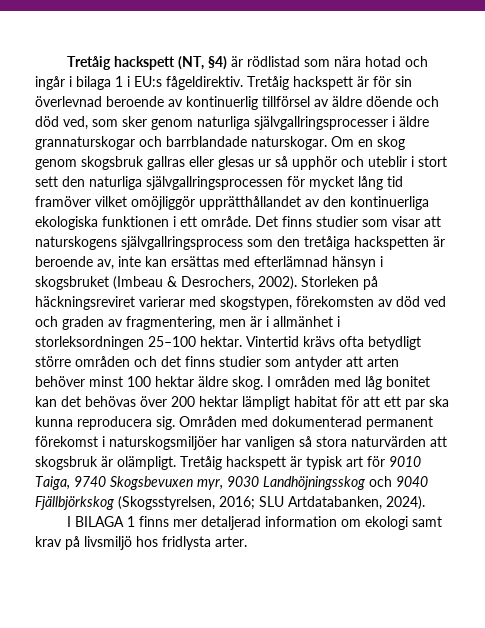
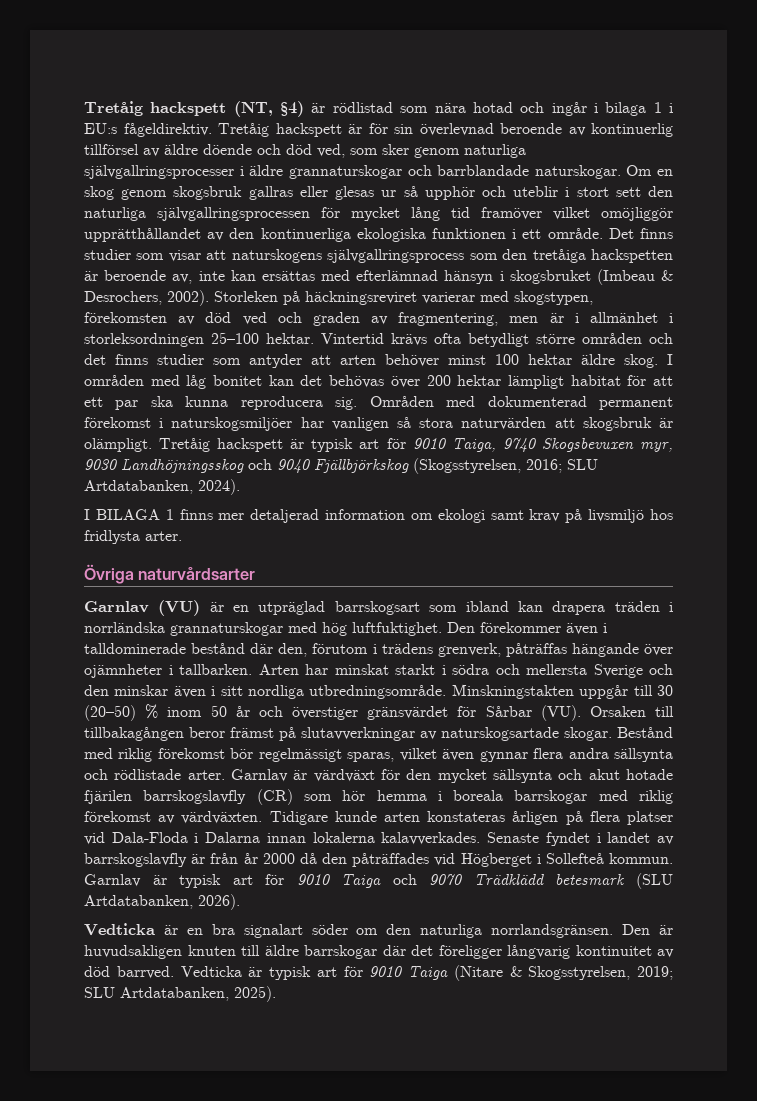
+ Övriga naturvårdsarter
+ Garnlav (VU) är en utpräglad barrskogsart som ibland kan drapera träden i norrländska grannaturskogar med hög luftfuktighet. Den förekommer även i talldominerade bestånd där den, förutom i trädens grenverk, påträffas hängande över ojämnheter i tallbarken. Arten har minskat starkt i södra och mellersta Sverige och den minskar även i sitt nordliga utbredningsområde. Minskningstakten uppgår till 30 (20–50) % inom 50 år och överstiger gränsvärdet för Sårbar (VU). Orsaken till tillbakagången beror främst på slutavverkningar av naturskogsartade skogar. Bestånd med riklig förekomst bör regelmässigt sparas, vilket även gynnar flera andra sällsynta och rödlistade arter. Garnlav är värdväxt för den mycket sällsynta och akut hotade fjärilen barrskogslavfly (CR) som hör hemma i boreala barrskogar med riklig förekomst av värdväxten. Tidigare kunde arten konstateras årligen på flera platser vid Dala-Floda i Dalarna innan lokalerna kalavverkades. Senaste fyndet i landet av barrskogslavfly är från år 2000 då den påträffades vid Högberget i Sollefteå kommun. Garnlav är typisk art för 9010 Taiga och 9070 Trädklädd betesmark (SLU Artdatabanken, 2026).
+ Vedticka är en bra signalart söder om den naturliga norrlandsgränsen. Den är huvudsakligen knuten till äldre barrskogar där det föreligger långvarig kontinuitet av död barrved. Vedticka är typisk art för 9010 Taiga (Nitare & Skogsstyrelsen, 2019; SLU Artdatabanken, 2025).

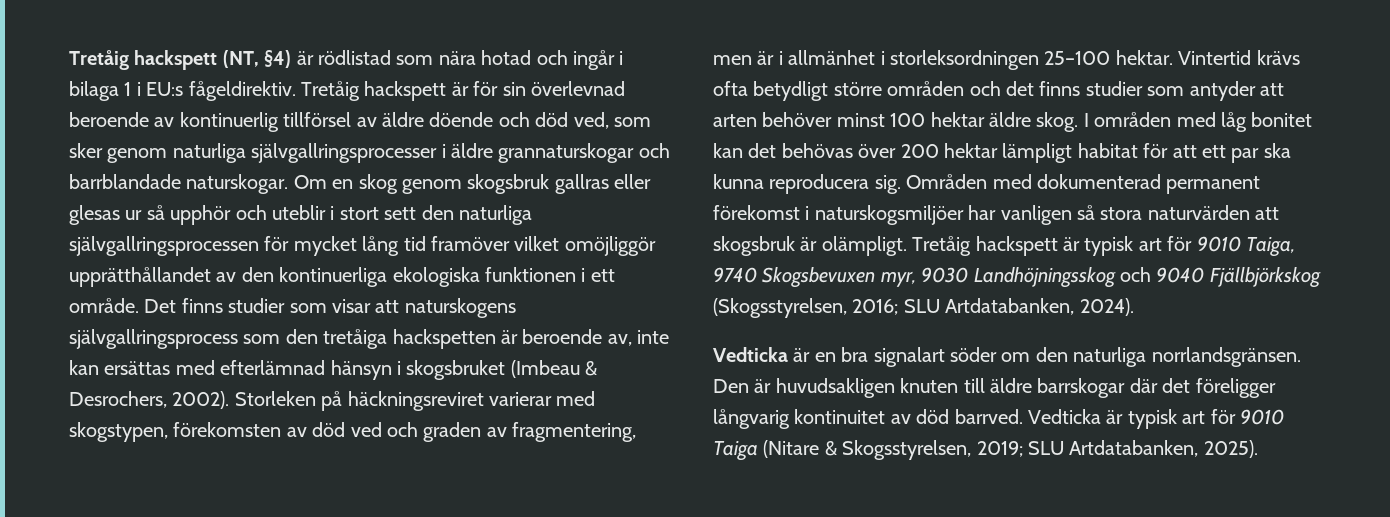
- I BILAGA 1 finns mer detaljerad information om ekologi samt krav på livsmiljö hos fridlysta arter.
- Övriga naturvårdsarter
- Garnlav (VU) är en utpräglad barrskogsart som ibland kan drapera träden i norrländska grannaturskogar med hög luftfuktighet. Den förekommer även i talldominerade bestånd där den, förutom i trädens grenverk, påträffas hängande över ojämnheter i tallbarken. Arten har minskat starkt i södra och mellersta Sverige och den minskar även i sitt nordliga utbredningsområde. Minskningstakten uppgår till 30 (20–50) % inom 50 år och överstiger gränsvärdet för Sårbar (VU). Orsaken till tillbakagången beror främst på slutavverkningar av naturskogsartade skogar. Bestånd med riklig förekomst bör regelmässigt sparas, vilket även gynnar flera andra sällsynta och rödlistade arter. Garnlav är värdväxt för den mycket sällsynta och akut hotade fjärilen barrskogslavfly (CR) som hör hemma i boreala barrskogar med riklig förekomst av värdväxten. Tidigare kunde arten konstateras årligen på flera platser vid Dala-Floda i Dalarna innan lokalerna kalavverkades. Senaste fyndet i landet av barrskogslavfly är från år 2000 då den påträffades vid Högberget i Sollefteå kommun. Garnlav är typisk art för 9010 Taiga och 9070 Trädklädd betesmark (SLU Artdatabanken, 2026).

